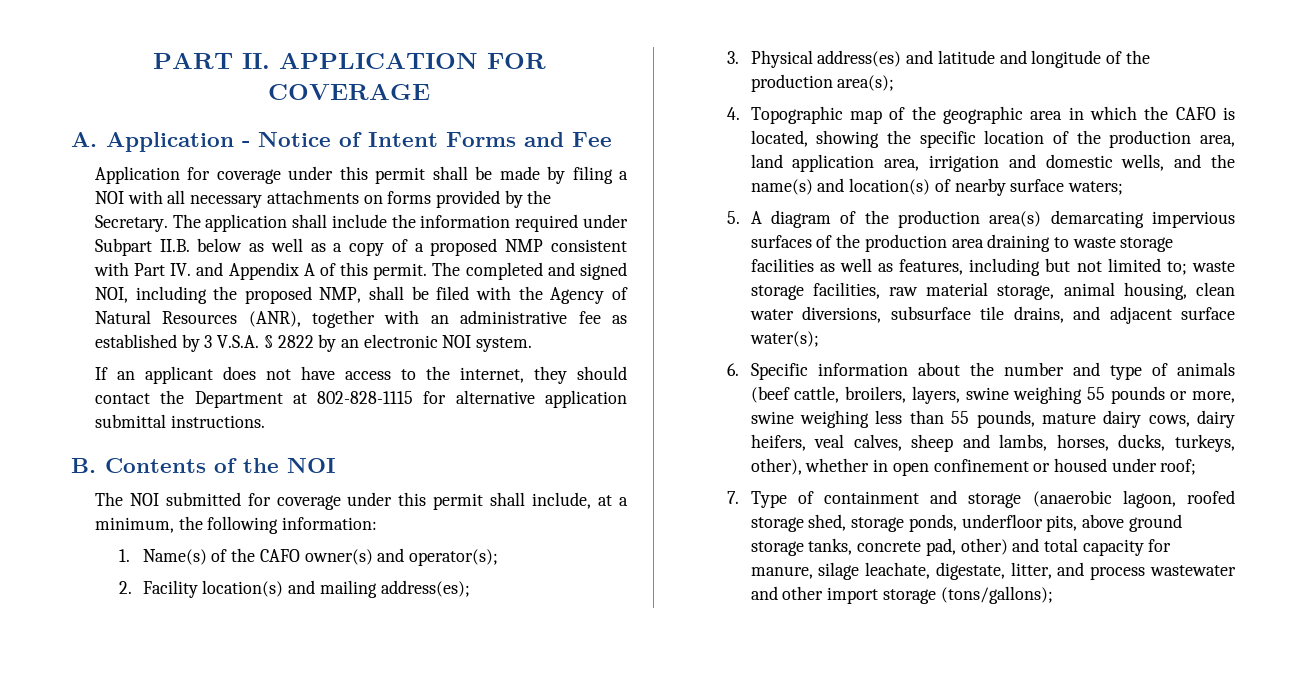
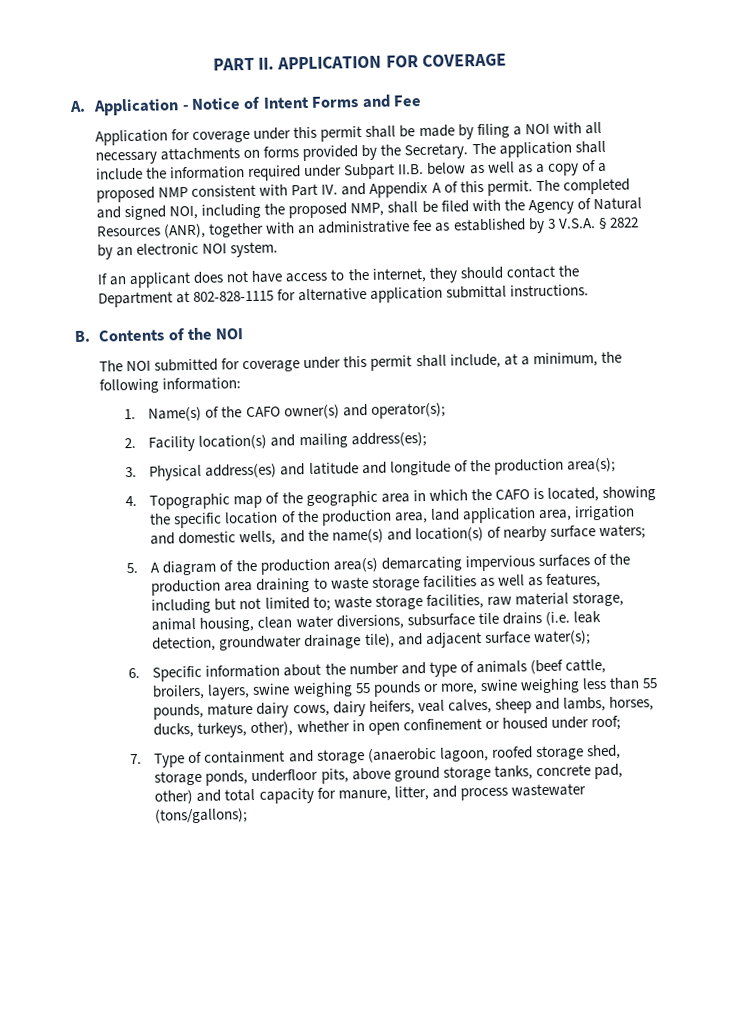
- 5. A diagram of the production area(s) demarcating impervious surfaces of the production area draining to waste storage facilities as well as features, including but not limited to; waste storage facilities, raw material storage, animal housing, clean water diversions, subsurface tile drains, and adjacent surface water(s);
+ 5. A diagram of the production area(s) demarcating impervious surfaces of the production area draining to waste storage facilities as well as features, including but not limited to; waste storage facilities, raw material storage, animal housing, clean water diversions, subsurface tile drains (i.e. leak detection, groundwater drainage tile), and adjacent surface water(s);
- 7. Type of containment and storage (anaerobic lagoon, roofed storage shed, storage ponds, underfloor pits, above ground storage tanks, concrete pad, other) and total capacity for manure, silage leachate, digestate, litter, and process wastewater and other import storage (tons/gallons);
+ 7. Type of containment and storage (anaerobic lagoon, roofed storage shed, storage ponds, underfloor pits, above ground storage tanks, concrete pad, other) and total capacity for manure, litter, and process wastewater (tons/gallons);

